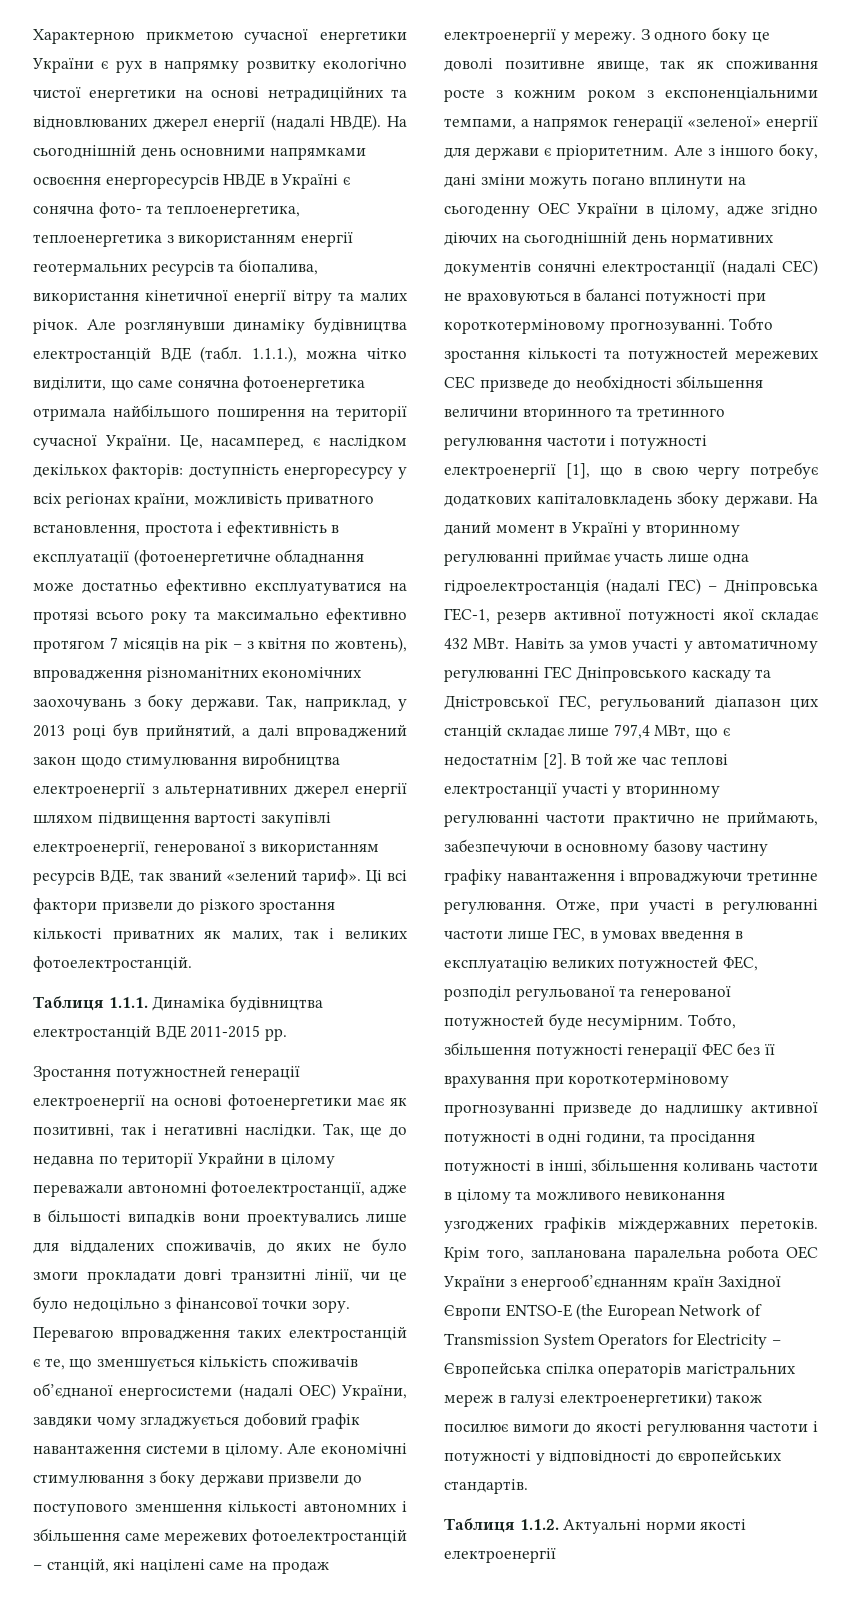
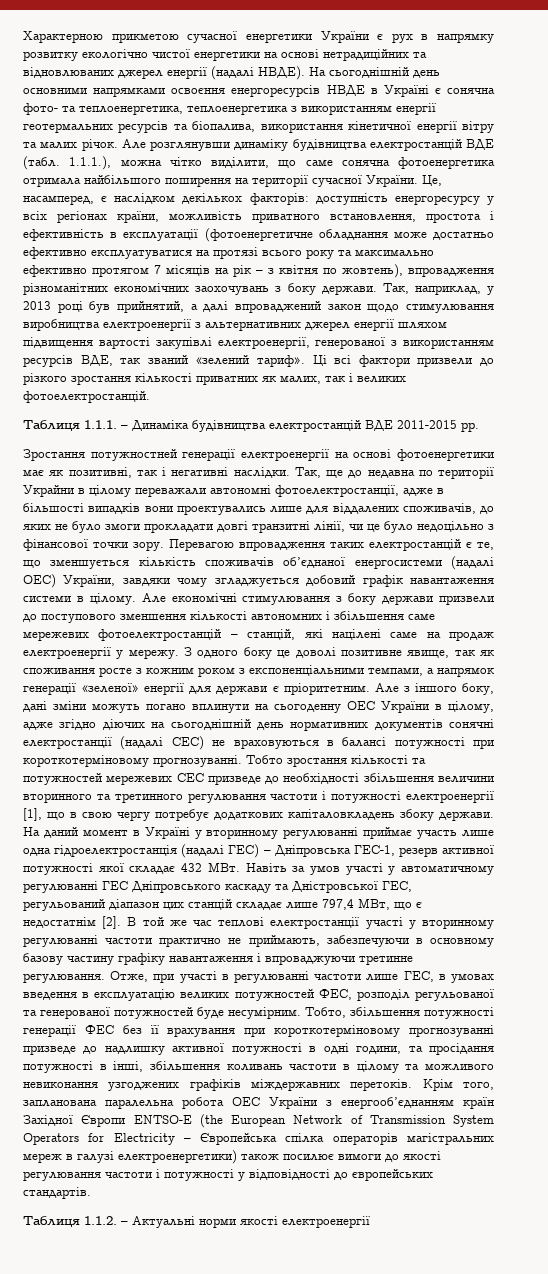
- Таблиця 1.1.1. Динаміка будівництва електростанцій ВДЕ 2011-2015 рр.
+ Таблиця 1.1.1. – Динаміка будівництва електростанцій ВДЕ 2011-2015 рр.
- Таблиця 1.1.2. Актуальні норми якості електроенергії
+ Таблиця 1.1.2. – Актуальні норми якості електроенергії

